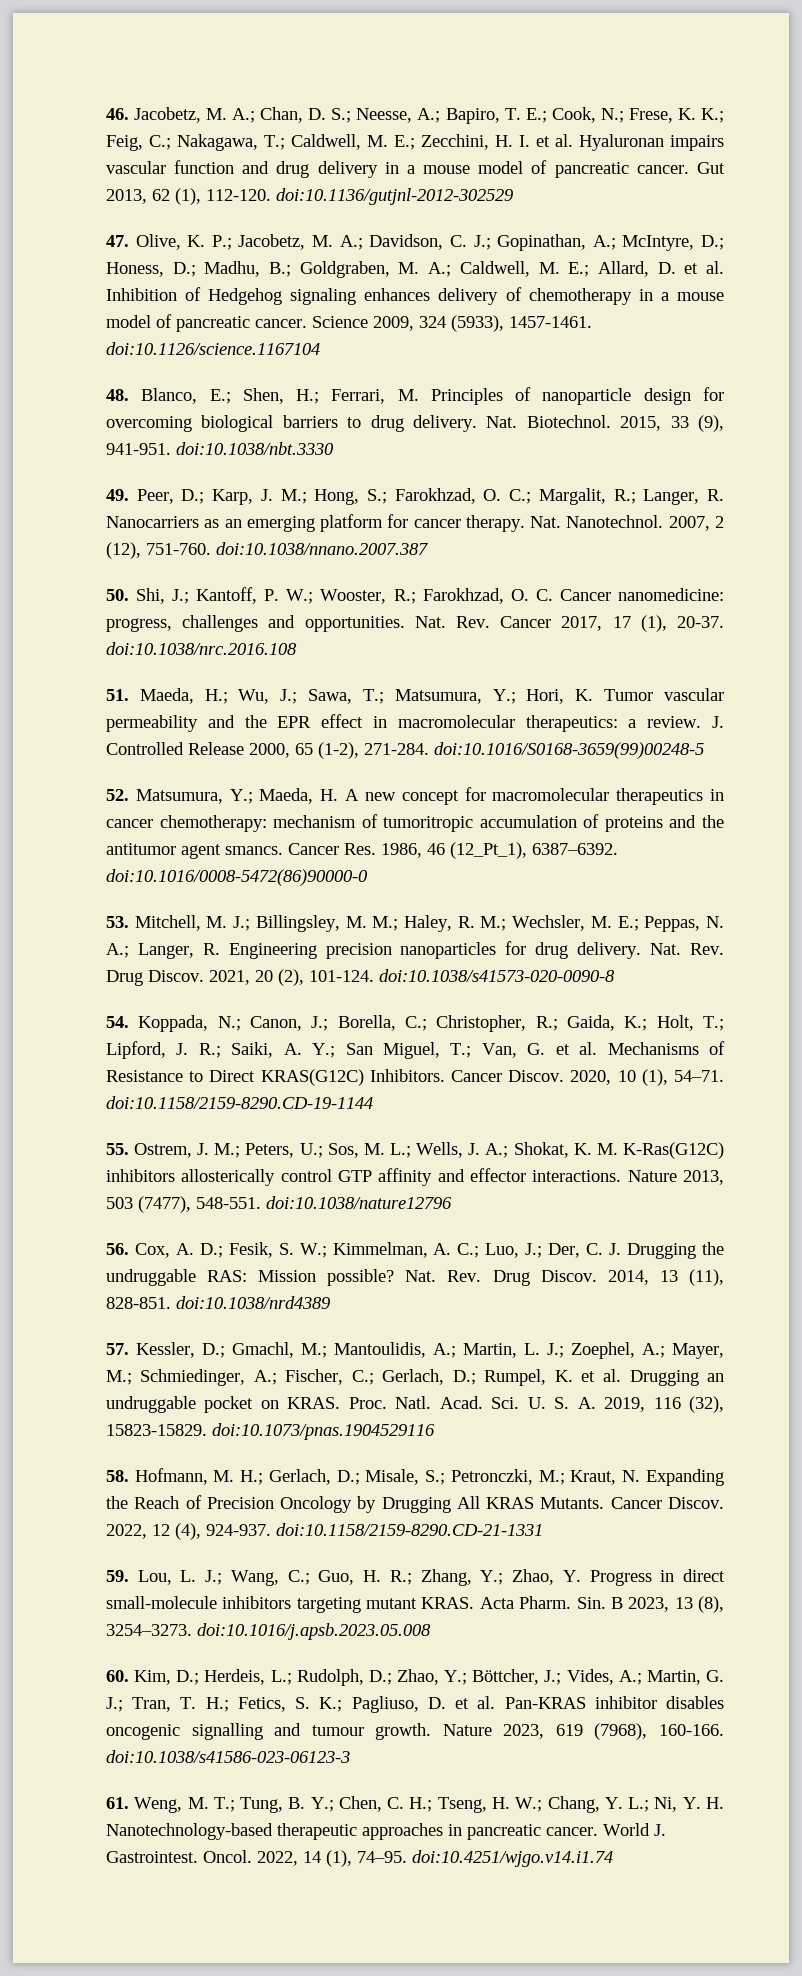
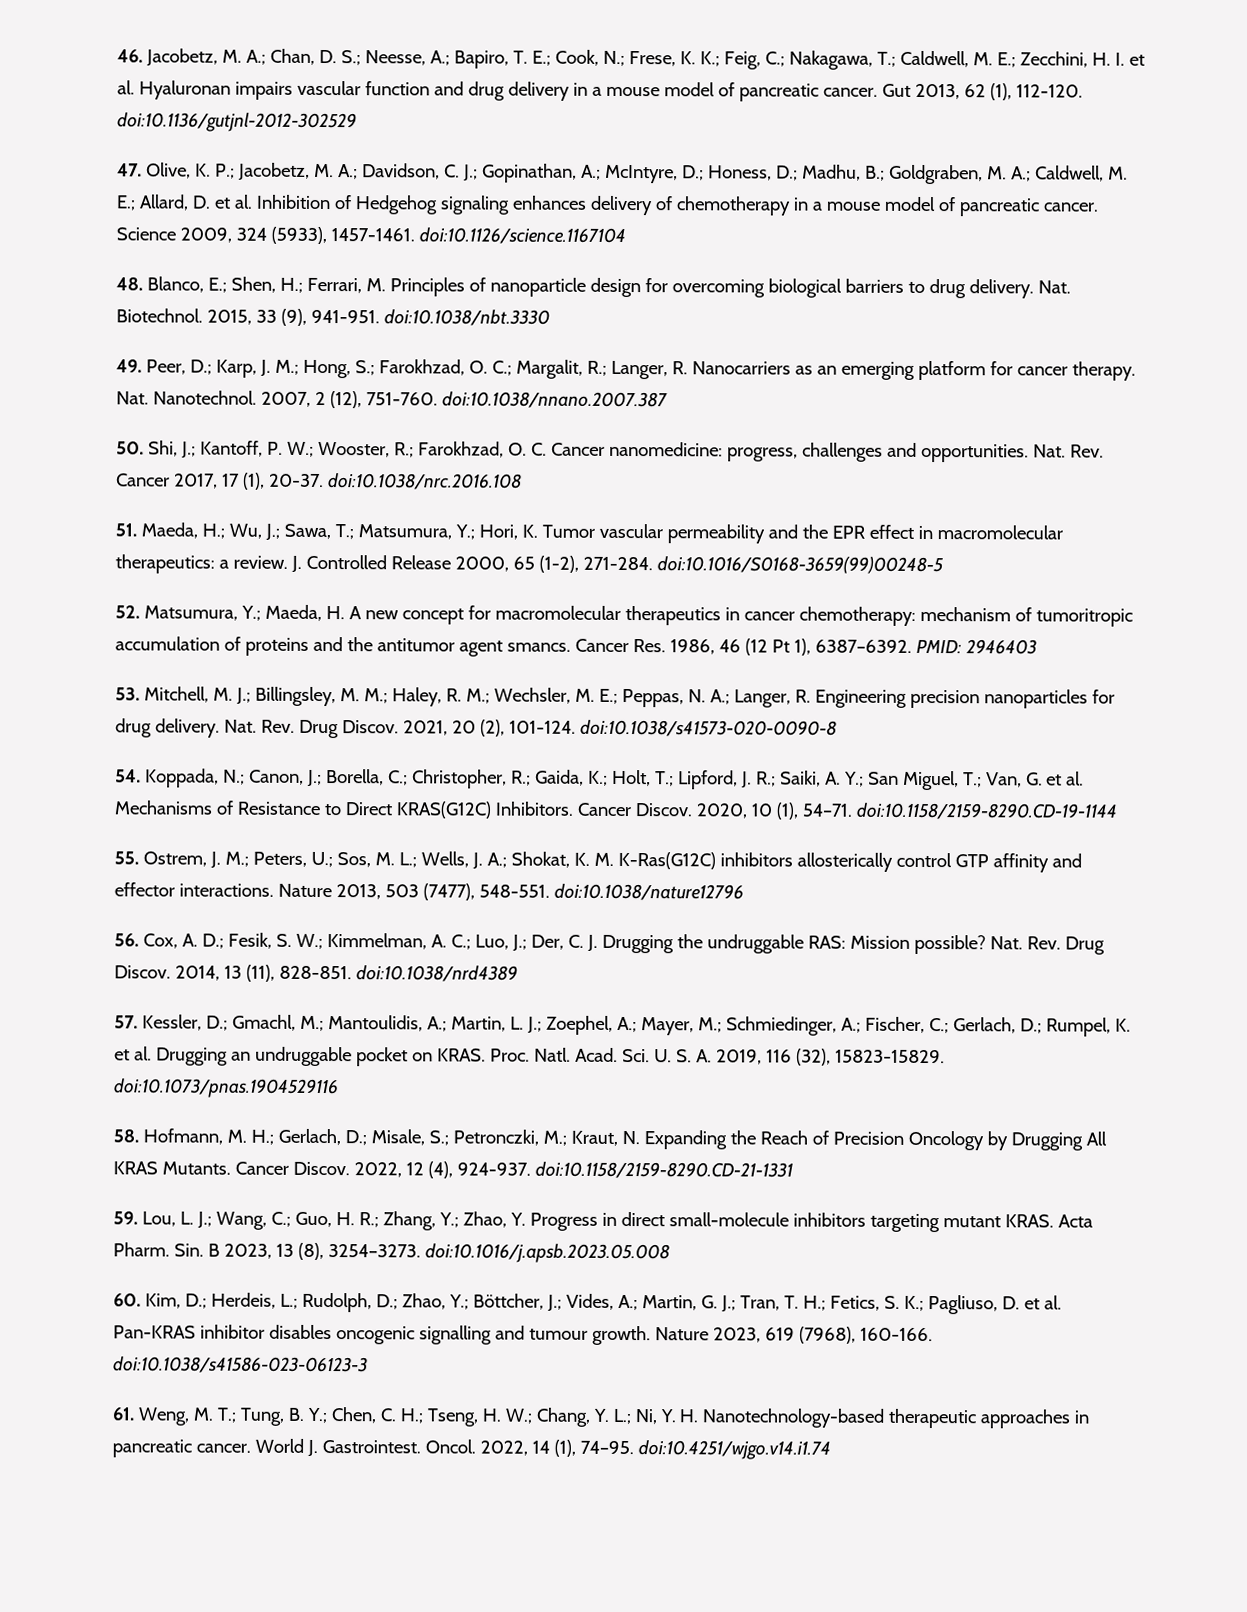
- Cancer Res. 1986, 46 (12_Pt_1), 6387–6392. doi:10.1016/0008-5472(86)90000-0
+ Cancer Res. 1986, 46 (12 Pt 1), 6387–6392. PMID: 2946403

